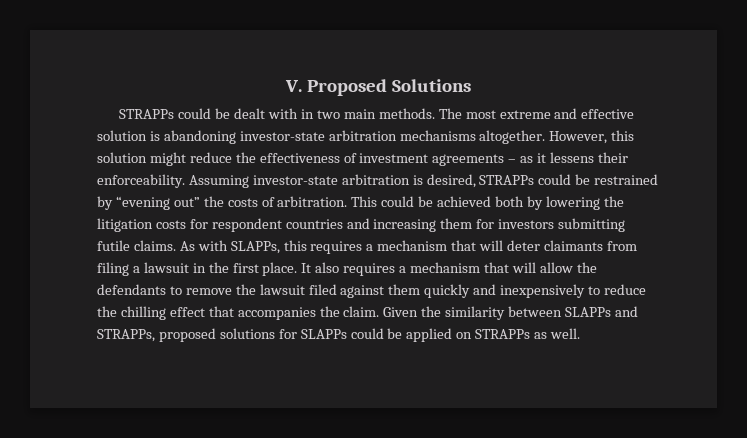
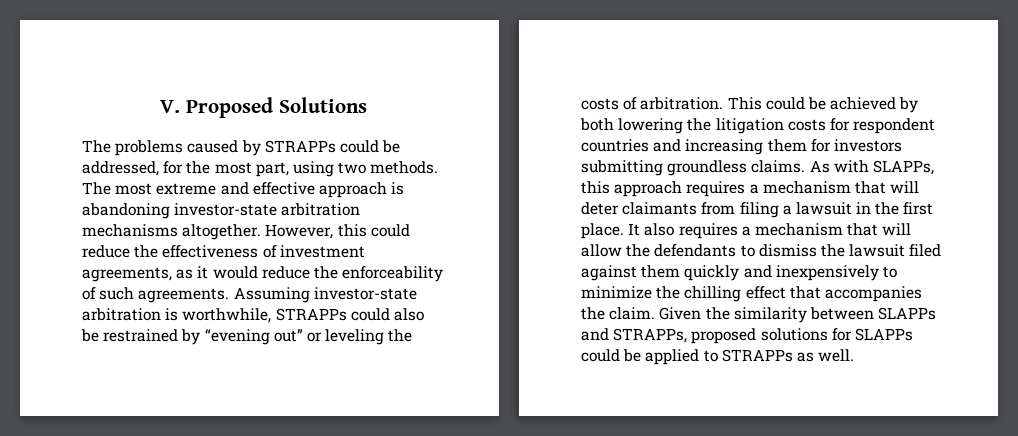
- STRAPPs could be dealt with in two main methods.
+ The problems caused by STRAPPs could be addressed, for the most part, using two methods.
- The most extreme and effective solution is abandoning investor-state arbitration mechanisms altogether.
+ The most extreme and effective approach is abandoning investor-state arbitration mechanisms altogether.
- However, this solution might reduce the effectiveness of investment agreements – as it lessens their enforceability.
+ However, this could reduce the effectiveness of investment agreements, as it would reduce the enforceability of such agreements.
- Assuming investor-state arbitration is desired, STRAPPs could be restrained by “evening out” the costs of arbitration.
+ Assuming investor-state arbitration is worthwhile, STRAPPs could also be restrained by “evening out” or leveling the costs of arbitration.
- This could be achieved both by lowering the litigation costs for respondent countries and increasing them for investors submitting futile claims.
+ This could be achieved by both lowering the litigation costs for respondent countries and increasing them for investors submitting groundless claims.
- As with SLAPPs, this requires a mechanism that will deter claimants from filing a lawsuit in the first place.
+ As with SLAPPs, this approach requires a mechanism that will deter claimants from filing a lawsuit in the first place.
- It also requires a mechanism that will allow the defendants to remove the lawsuit filed against them quickly and inexpensively to reduce the chilling effect that accompanies the claim.
+ It also requires a mechanism that will allow the defendants to dismiss the lawsuit filed against them quickly and inexpensively to minimize the chilling effect that accompanies the claim.
- Given the similarity between SLAPPs and STRAPPs, proposed solutions for SLAPPs could be applied on STRAPPs as well.
+ Given the similarity between SLAPPs and STRAPPs, proposed solutions for SLAPPs could be applied to STRAPPs as well.

